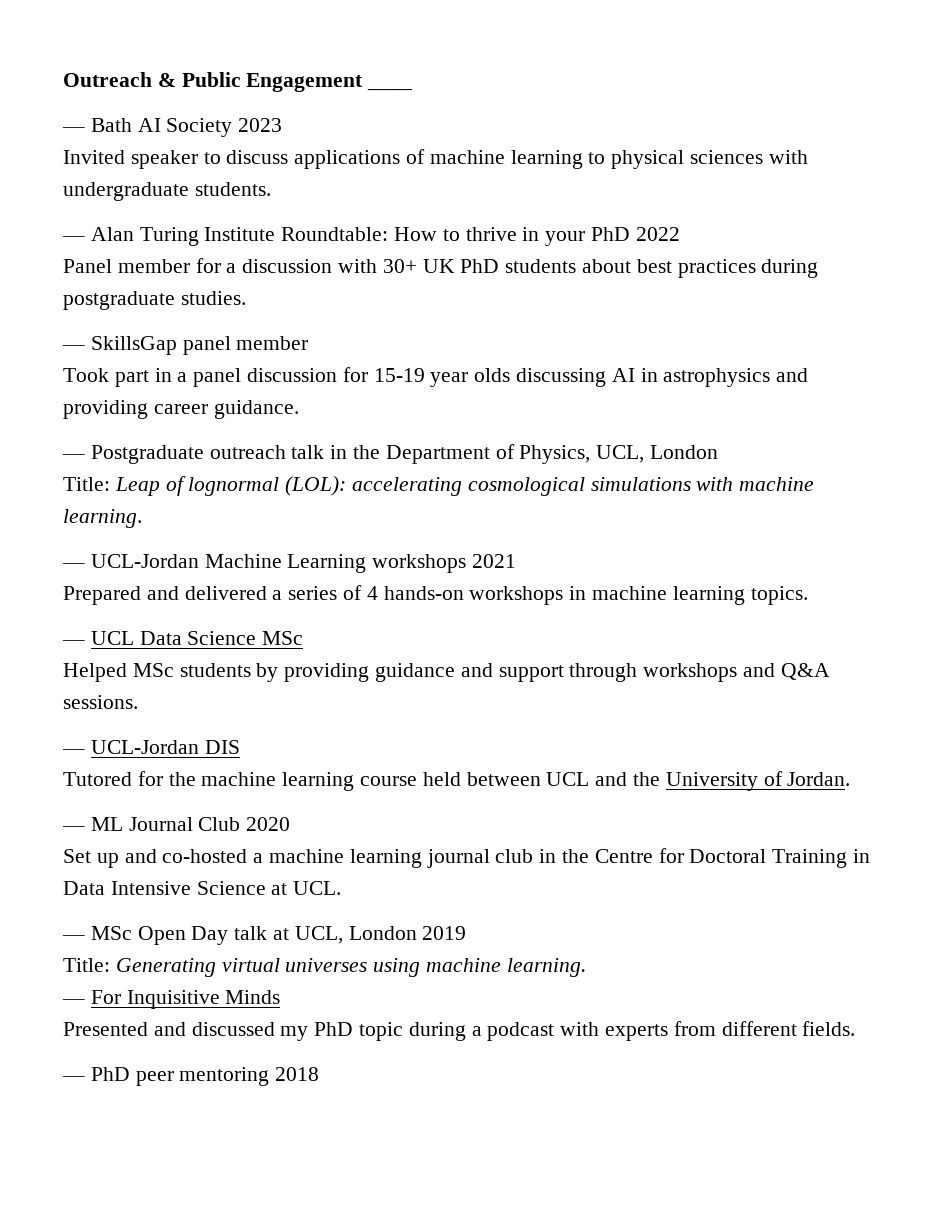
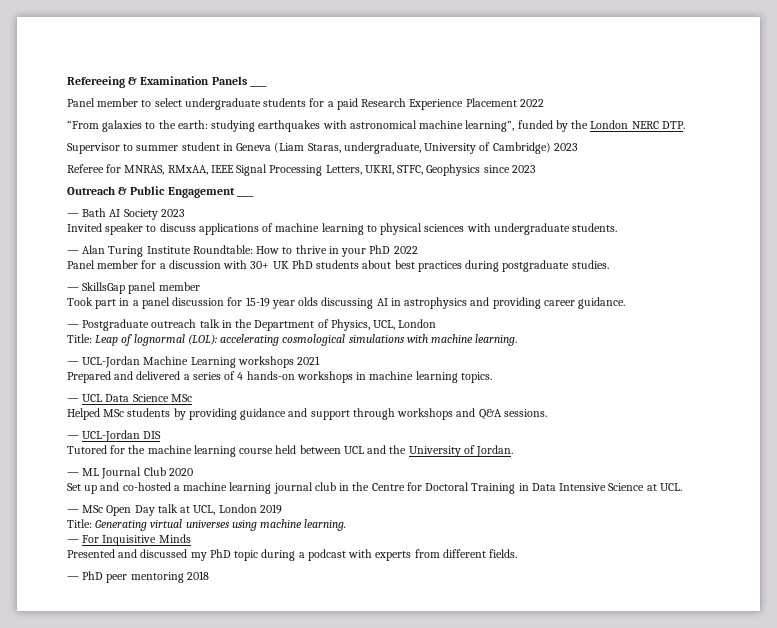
+ Refereeing & Examination Panels ____
+ Panel member to select undergraduate students for a paid Research Experience Placement 2022
+ “From galaxies to the earth: studying earthquakes with astronomical machine learning”, funded by the London NERC DTP.
+ Supervisor to summer student in Geneva (Liam Staras, undergraduate, University of Cambridge) 2023
+ Referee for MNRAS, RMxAA, IEEE Signal Processing Letters, UKRI, STFC, Geophysics since 2023

